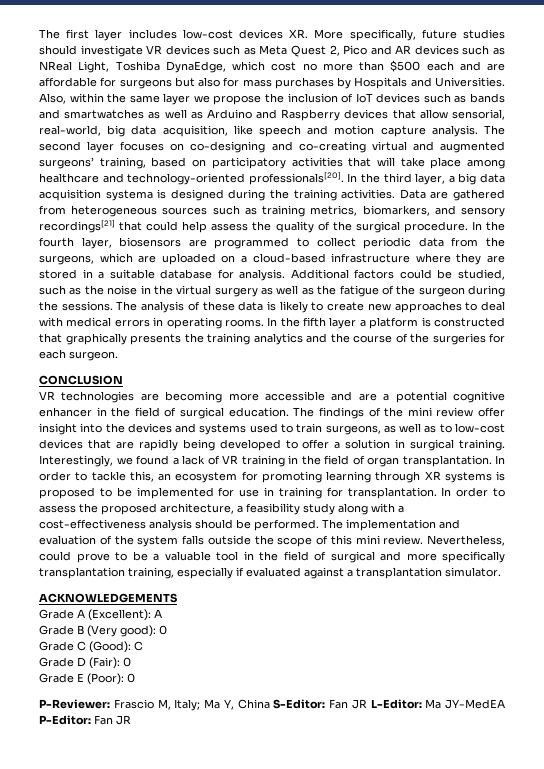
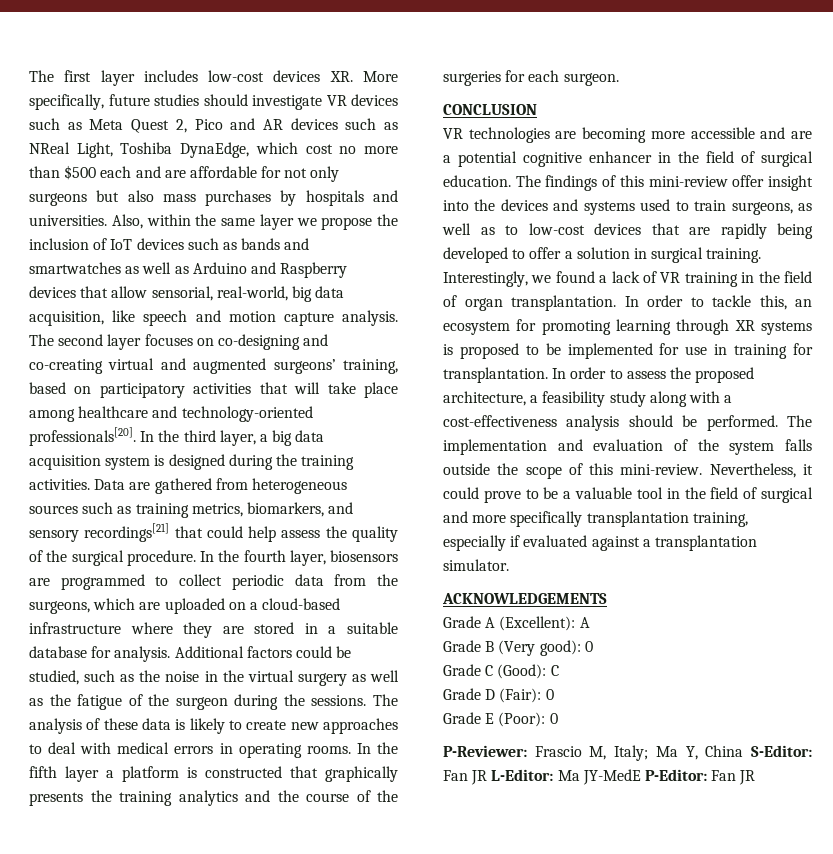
- The first layer includes low-cost devices XR. More specifically, future studies should investigate VR devices such as Meta Quest 2, Pico and AR devices such as NReal Light, Toshiba DynaEdge, which cost no more than $500 each and are affordable for surgeons but also for mass purchases by Hospitals and Universities.
+ The first layer includes low-cost devices XR. More specifically, future studies should investigate VR devices such as Meta Quest 2, Pico and AR devices such as NReal Light, Toshiba DynaEdge, which cost no more than $500 each and are affordable for not only surgeons but also mass purchases by hospitals and universities.
- In the third layer, a big data acquisition systema is designed during the training activities.
+ In the third layer, a big data acquisition system is designed during the training activities.
- The findings of the mini review offer insight into the devices and systems used to train surgeons, as well as to low-cost devices that are rapidly being developed to offer a solution in surgical training.
+ The findings of this mini-review offer insight into the devices and systems used to train surgeons, as well as to low-cost devices that are rapidly being developed to offer a solution in surgical training.
- The implementation and evaluation of the system falls outside the scope of this mini review. Nevertheless, could prove to be a valuable tool in the field of surgical and more specifically transplantation training, especially if evaluated against a transplantation simulator.
+ The implementation and evaluation of the system falls outside the scope of this mini-review. Nevertheless, it could prove to be a valuable tool in the field of surgical and more specifically transplantation training, especially if evaluated against a transplantation simulator.
- P-Reviewer: Frascio M, Italy; Ma Y, China S-Editor: Fan JR L-Editor: Ma JY-MedEA P-Editor: Fan JR
+ P-Reviewer: Frascio M, Italy; Ma Y, China S-Editor: Fan JR L-Editor: Ma JY-MedE P-Editor: Fan JR

